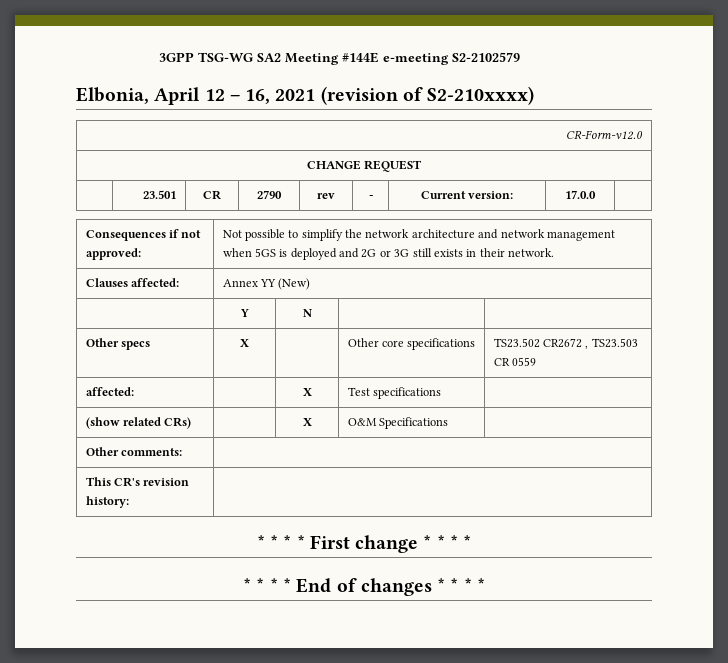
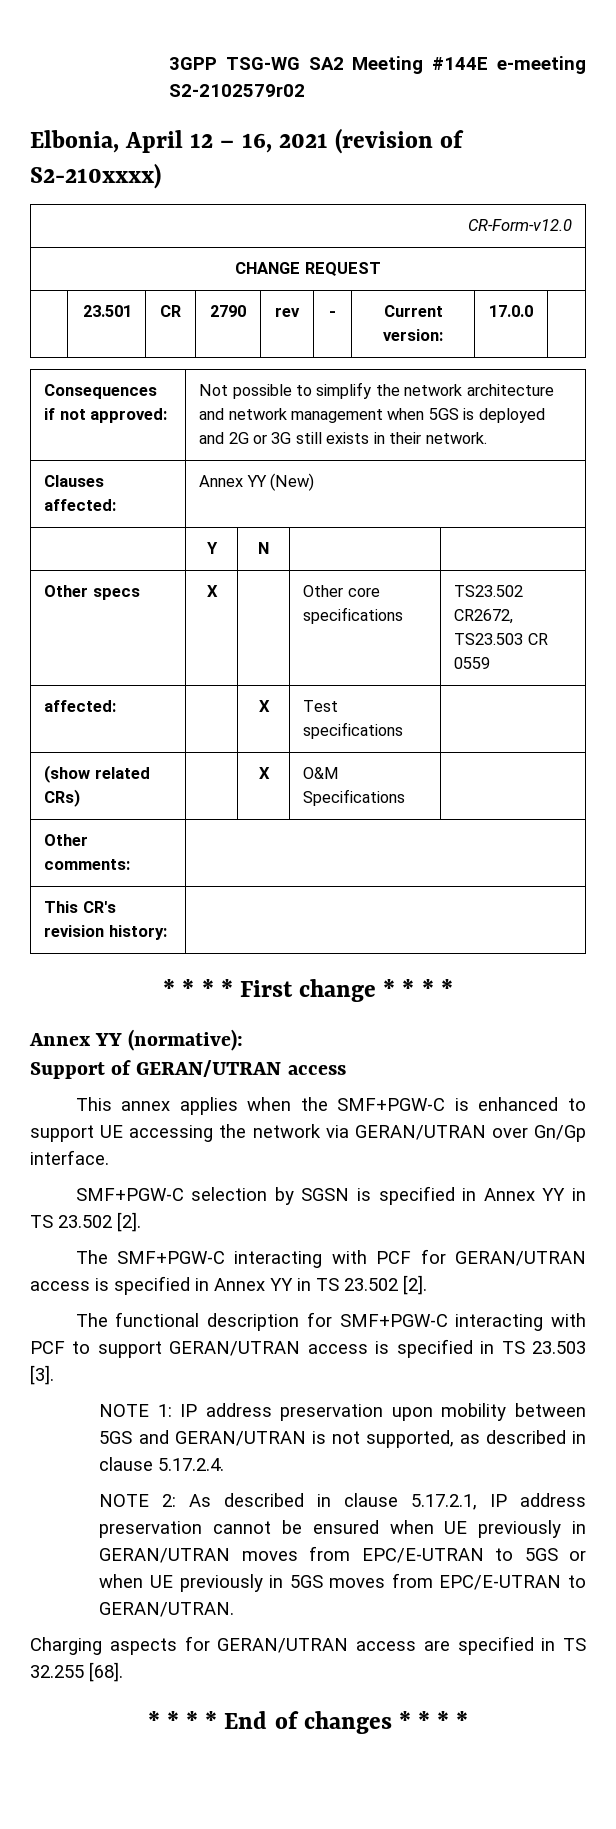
- 3GPP TSG-WG SA2 Meeting #144E e-meeting S2-2102579
+ 3GPP TSG-WG SA2 Meeting #144E e-meeting S2-2102579r02
- Other specs | X | | Other core specifications | TS23.502 CR2672 , TS23.503 CR 0559
+ Other specs | X | | Other core specifications | TS23.502 CR2672, TS23.503 CR 0559
+ Annex YY (normative):
+ Support of GERAN/UTRAN access
+ This annex applies when the SMF+PGW-C is enhanced to support UE accessing the network via GERAN/UTRAN over Gn/Gp interface.
+ SMF+PGW-C selection by SGSN is specified in Annex YY in TS 23.502 [2].
+ The SMF+PGW-C interacting with PCF for GERAN/UTRAN access is specified in Annex YY in TS 23.502 [2].
+ The functional description for SMF+PGW-C interacting with PCF to support GERAN/UTRAN access is specified in TS 23.503 [3].
+ NOTE 1: IP address preservation upon mobility between 5GS and GERAN/UTRAN is not supported, as described in clause 5.17.2.4.
+ NOTE 2: As described in clause 5.17.2.1, IP address preservation cannot be ensured when UE previously in GERAN/UTRAN moves from EPC/E-UTRAN to 5GS or when UE previously in 5GS moves from EPC/E-UTRAN to GERAN/UTRAN.
+ Charging aspects for GERAN/UTRAN access are specified in TS 32.255 [68].

